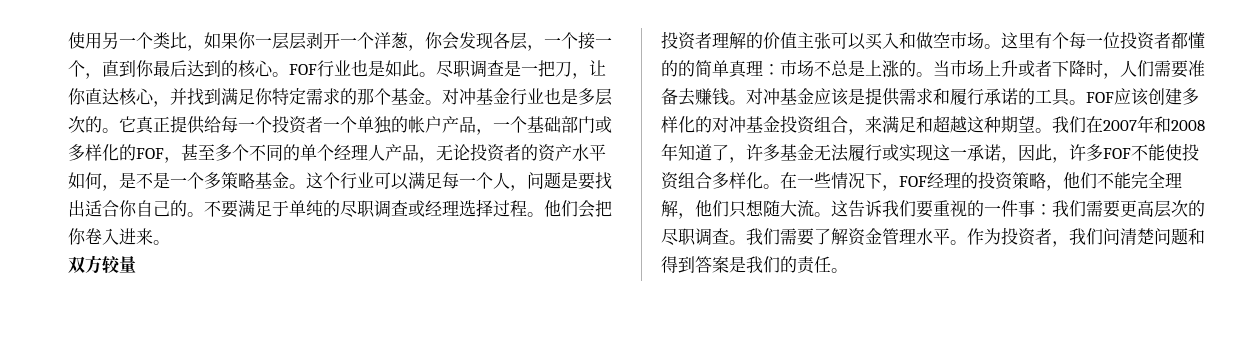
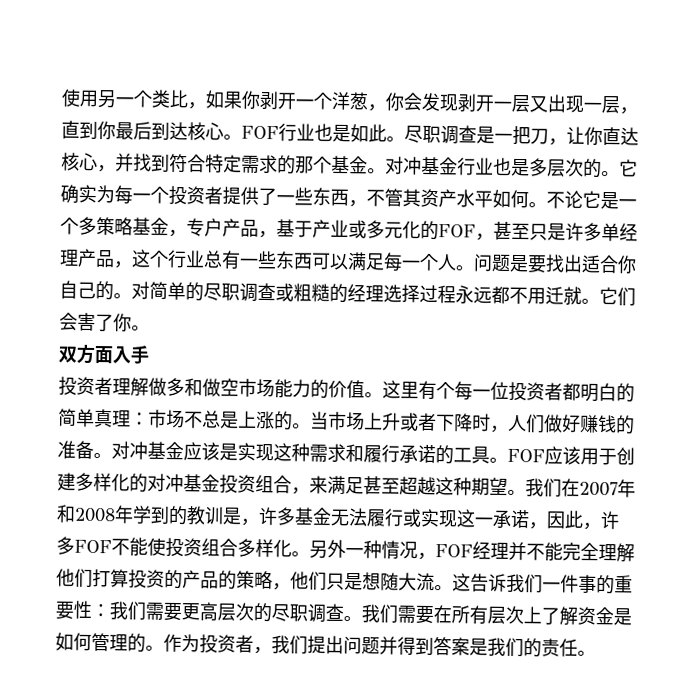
- 使用另一个类比，如果你一层层剥开一个洋葱，你会发现各层，一个接一个，直到你最后达到的核心。
+ 使用另一个类比，如果你剥开一个洋葱，你会发现剥开一层又出现一层，直到你最后到达核心。
- 尽职调查是一把刀，让你直达核心，并找到满足你特定需求的那个基金。
+ 尽职调查是一把刀，让你直达核心，并找到符合特定需求的那个基金。
- 它真正提供给每一个投资者一个单独的帐户产品，一个基础部门或多样化的FOF，甚至多个不同的单个经理人产品，无论投资者的资产水平如何，是不是一个多策略基金。这个行业可以满足每一个人，问题是要找出适合你自己的。
+ 它确实为每一个投资者提供了一些东西，不管其资产水平如何。不论它是一个多策略基金，专户产品，基于产业或多元化的FOF，甚至只是许多单经理产品，这个行业总有一些东西可以满足每一个人。问题是要找出适合你自己的。
- 不要满足于单纯的尽职调查或经理选择过程。他们会把你卷入进来。
+ 对简单的尽职调查或粗糙的经理选择过程永远都不用迁就。它们会害了你。
- 双方较量
+ 双方面入手
- 投资者理解的价值主张可以买入和做空市场。
+ 投资者理解做多和做空市场能力的价值。
- 这里有个每一位投资者都懂的的简单真理：市场不总是上涨的。
+ 这里有个每一位投资者都明白的简单真理：市场不总是上涨的。
- 当市场上升或者下降时，人们需要准备去赚钱。
+ 当市场上升或者下降时，人们做好赚钱的准备。
- 对冲基金应该是提供需求和履行承诺的工具。
+ 对冲基金应该是实现这种需求和履行承诺的工具。
- FOF应该创建多样化的对冲基金投资组合，来满足和超越这种期望。
+ FOF应该用于创建多样化的对冲基金投资组合，来满足甚至超越这种期望。
- 我们在2007年和2008年知道了，许多基金无法履行或实现这一承诺，因此，许多FOF不能使投资组合多样化。
+ 我们在2007年和2008年学到的教训是，许多基金无法履行或实现这一承诺，因此，许多FOF不能使投资组合多样化。
- 在一些情况下，FOF经理的投资策略，他们不能完全理解，他们只想随大流。
+ 另外一种情况，FOF经理并不能完全理解他们打算投资的产品的策略，他们只是想随大流。
- 这告诉我们要重视的一件事：我们需要更高层次的尽职调查。
+ 这告诉我们一件事的重要性：我们需要更高层次的尽职调查。
- 我们需要了解资金管理水平。
+ 我们需要在所有层次上了解资金是如何管理的。
- 作为投资者，我们问清楚问题和得到答案是我们的责任。
+ 作为投资者，我们提出问题并得到答案是我们的责任。

